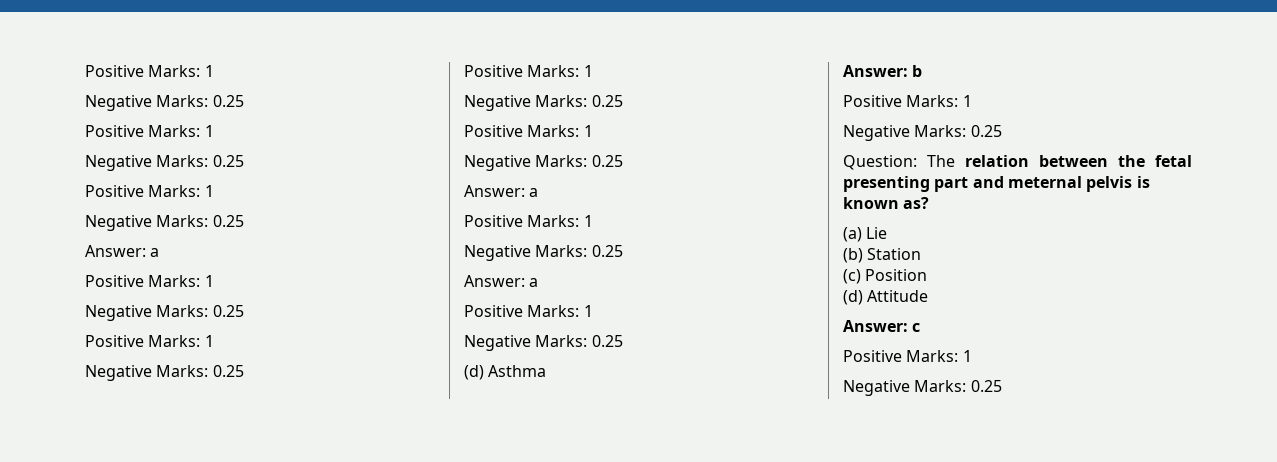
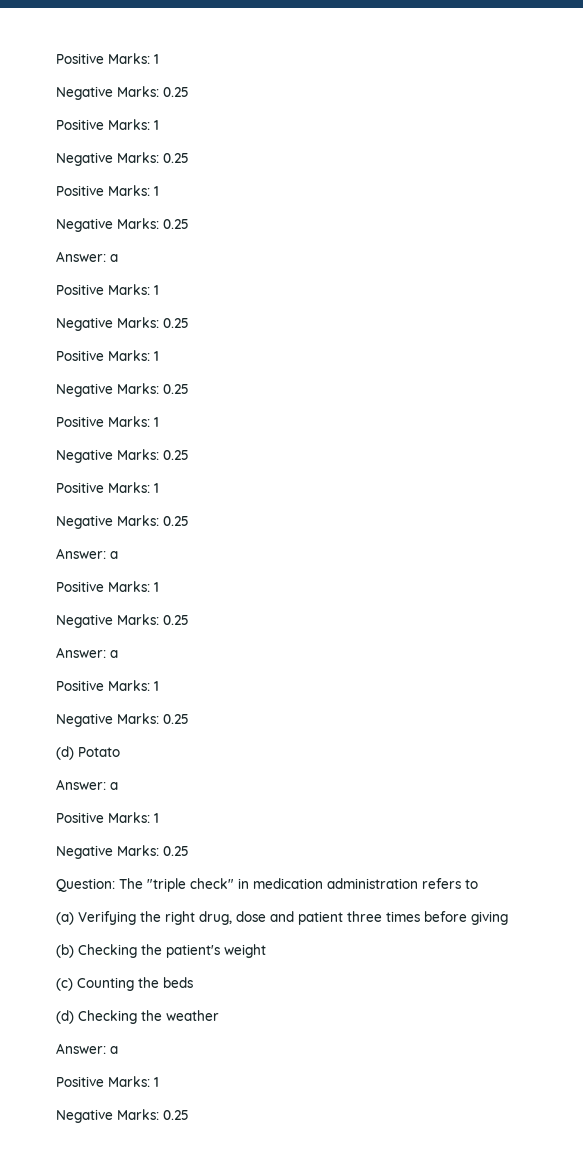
- (d) Asthma
- Answer: b
+ (d) Potato
+ Answer: a
- Question: The relation between the fetal presenting part and meternal pelvis is known as?
- (a) Lie
- (b) Station
- (c) Position
- (d) Attitude
- Answer: c
+ Question: The "triple check" in medication administration refers to
+ (a) Verifying the right drug, dose and patient three times before giving
+ (b) Checking the patient's weight
+ (c) Counting the beds
+ (d) Checking the weather
+ Answer: a

